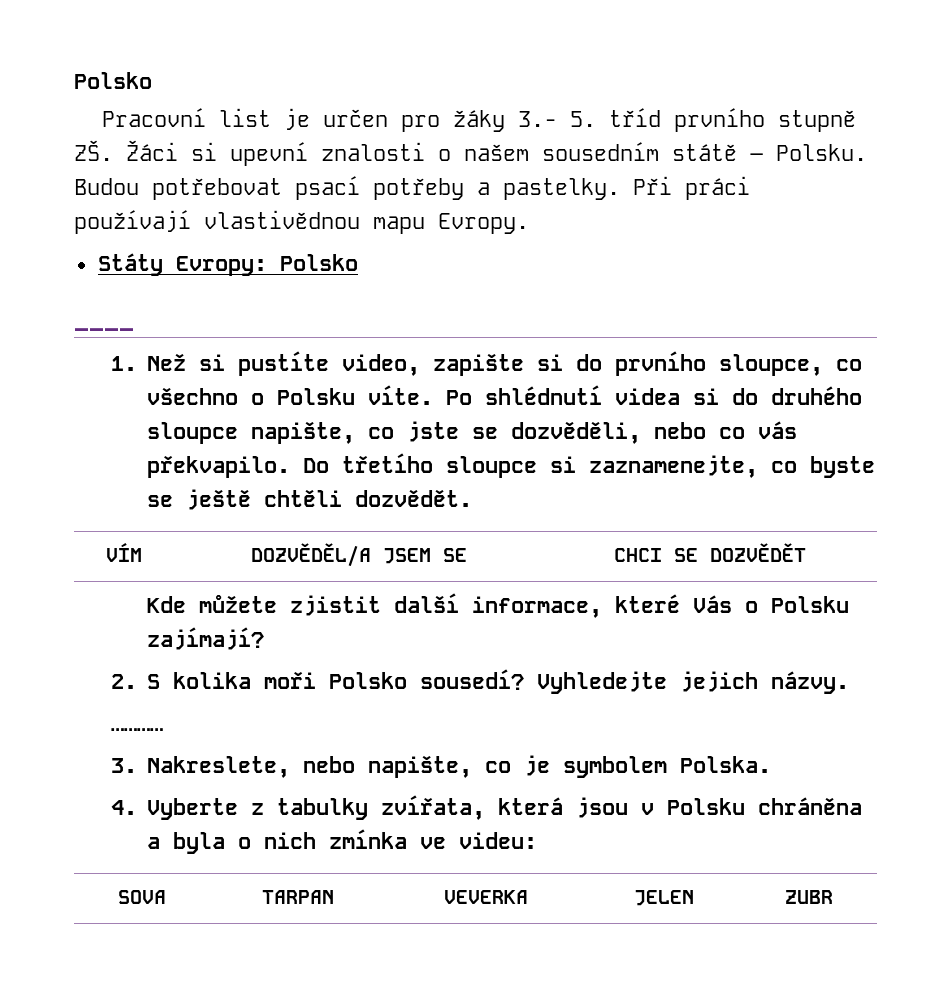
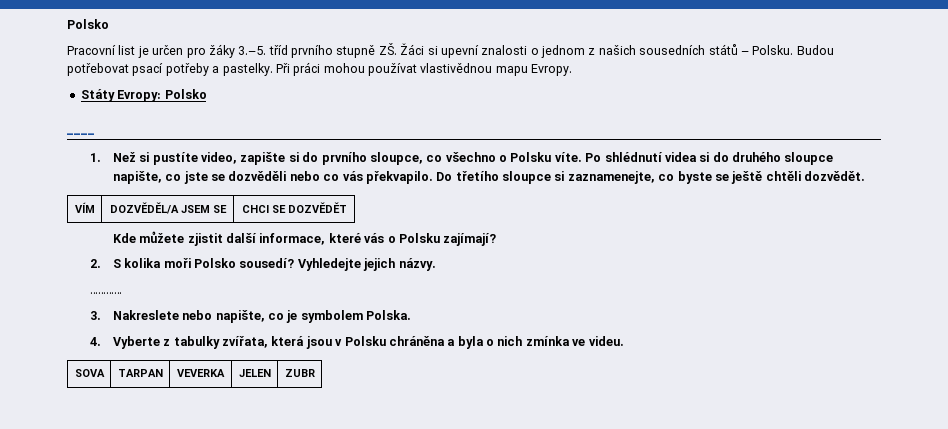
- Pracovní list je určen pro žáky 3.- 5. tříd prvního stupně ZŠ. Žáci si upevní znalosti o našem sousedním státě – Polsku.
+ Pracovní list je určen pro žáky 3.–5. tříd prvního stupně ZŠ. Žáci si upevní znalosti o jednom z našich sousedních států – Polsku.
- Při práci používají vlastivědnou mapu Evropy.
+ Při práci mohou používat vlastivědnou mapu Evropy.
- Po shlédnutí videa si do druhého sloupce napište, co jste se dozvěděli, nebo co vás překvapilo.
+ Po shlédnutí videa si do druhého sloupce napište, co jste se dozvěděli nebo co vás překvapilo.
- Kde můžete zjistit další informace, které Vás o Polsku zajímají?
+ Kde můžete zjistit další informace, které vás o Polsku zajímají?
- 3. Nakreslete, nebo napište, co je symbolem Polska.
+ 3. Nakreslete nebo napište, co je symbolem Polska.
- 4. Vyberte z tabulky zvířata, která jsou v Polsku chráněna a byla o nich zmínka ve videu:
+ 4. Vyberte z tabulky zvířata, která jsou v Polsku chráněna a byla o nich zmínka ve videu.

